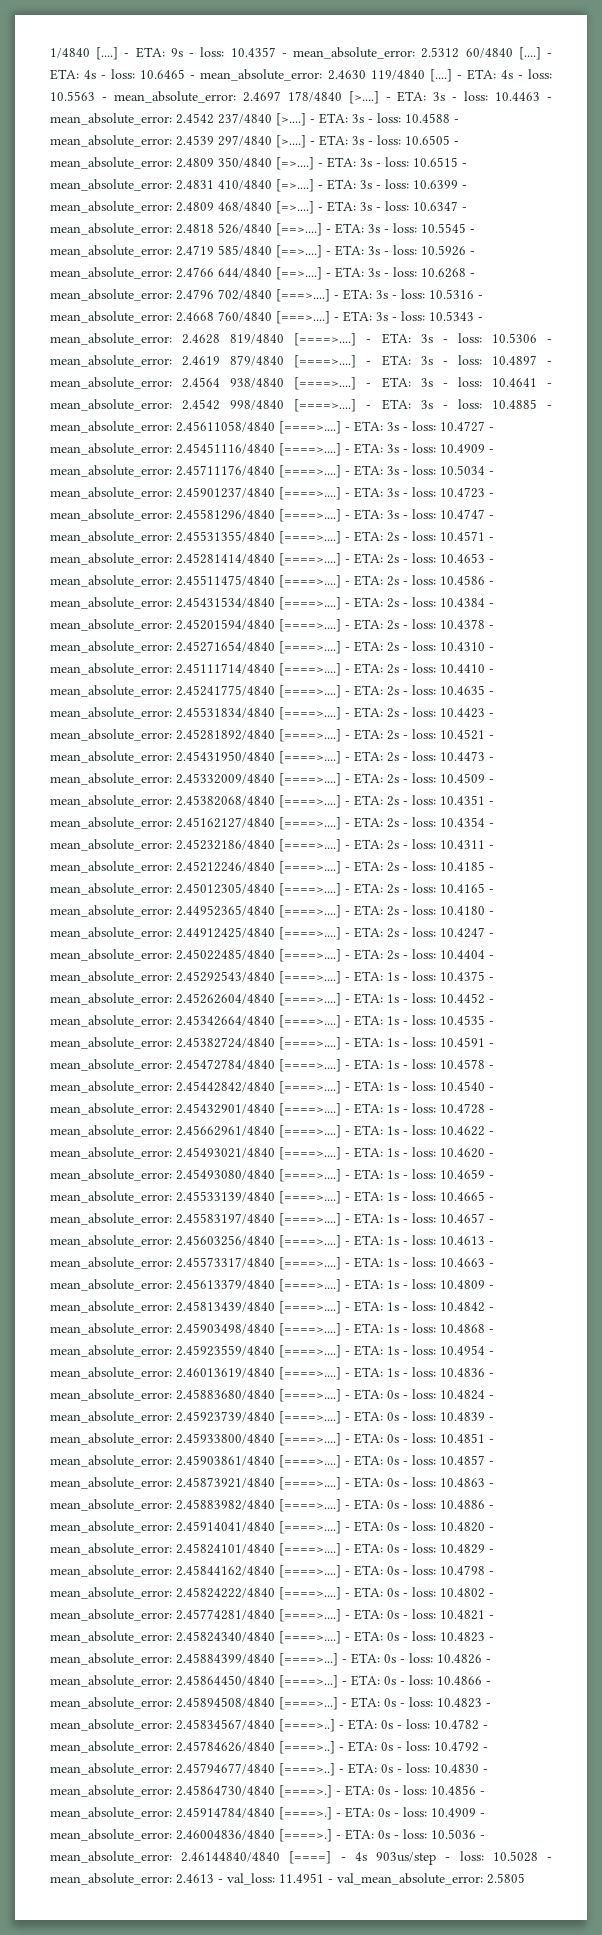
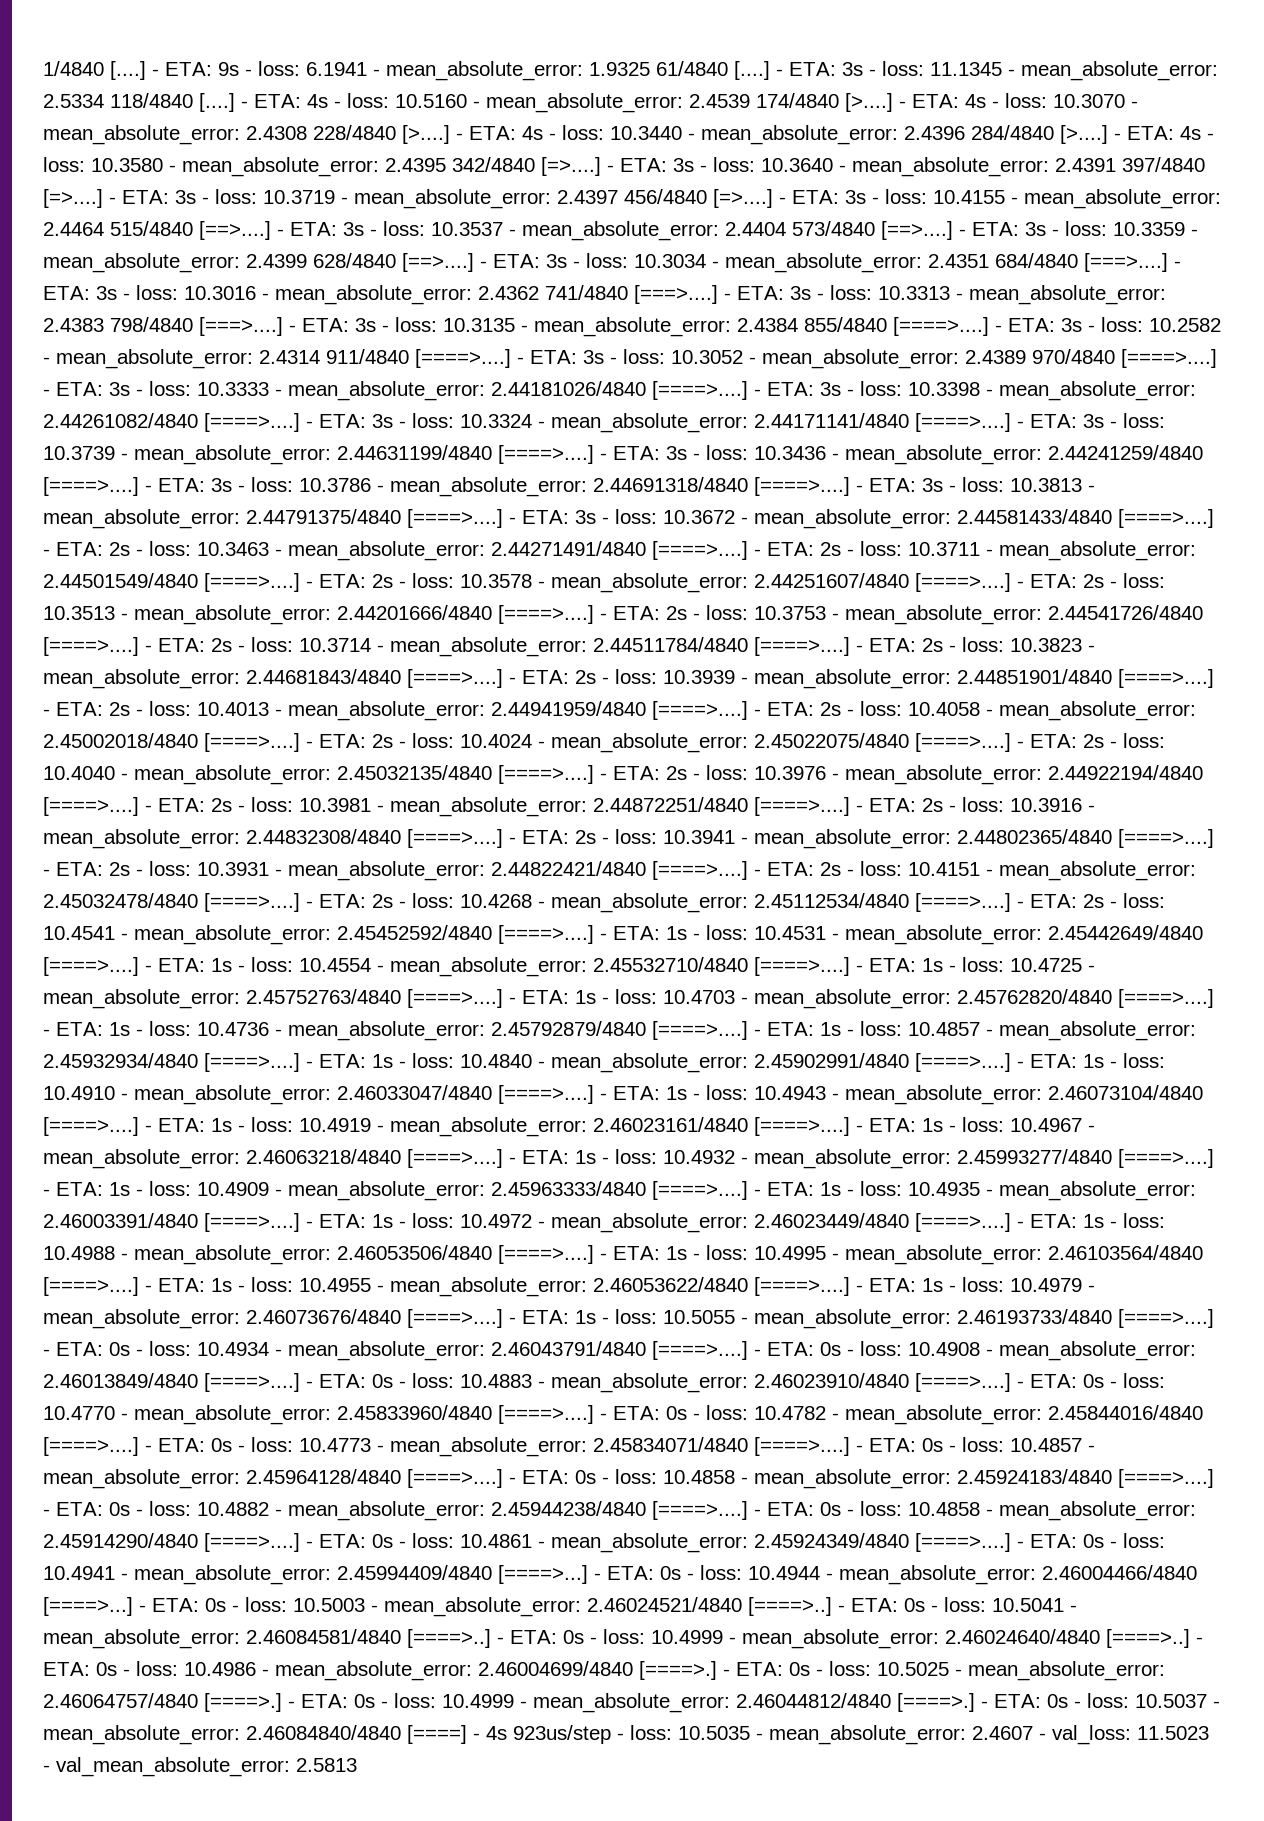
- - ETA: 9s - loss: 10.4357 - mean_absolute_error: 2.5312 60/4840 [....] - ETA: 4s - loss: 10.6465 - mean_absolute_error: 2.4630 119/4840 [....] - ETA: 4s - loss: 10.5563 - mean_absolute_error: 2.4697 178/4840 [>....] - ETA: 3s - loss: 10.4463 - mean_absolute_error: 2.4542 237/4840 [>....] - ETA: 3s - loss: 10.4588 - mean_absolute_error: 2.4539 297/4840 [>....] - ETA: 3s - loss: 10.6505 - mean_absolute_error: 2.4809 350/4840 [=>....] - ETA: 3s - loss: 10.6515 - mean_absolute_error: 2.4831 410/4840 [=>....] - ETA: 3s - loss: 10.6399 - mean_absolute_error: 2.4809 468/4840 [=>....] - ETA: 3s - loss: 10.6347 - mean_absolute_error: 2.4818 526/4840 [==>....] - ETA: 3s - loss: 10.5545 - mean_absolute_error: 2.4719 585/4840 [==>....] - ETA: 3s - loss: 10.5926 - mean_absolute_error: 2.4766 644/4840 [==>....] - ETA: 3s - loss: 10.6268 - mean_absolute_error: 2.4796 702/4840 [===>....] - ETA: 3s - loss: 10.5316 - mean_absolute_error: 2.4668 760/4840 [===>....] - ETA: 3s - loss: 10.5343 - mean_absolute_error: 2.4628 819/4840 [====>....] - ETA: 3s - loss: 10.5306 - mean_absolute_error: 2.4619 879/4840 [====>....] - ETA: 3s - loss: 10.4897 - mean_absolute_error: 2.4564 938/4840 [====>....] - ETA: 3s - loss: 10.4641 - mean_absolute_error: 2.4542 998/4840 [====>....] - ETA: 3s - loss: 10.4885 - mean_absolute_error: 2.45611058/4840 [====>....] - ETA: 3s - loss: 10.4727 - mean_absolute_error: 2.45451116/4840 [====>....] - ETA: 3s - loss: 10.4909 - mean_absolute_error: 2.45711176/4840 [====>....] - ETA: 3s - loss: 10.5034 - mean_absolute_error: 2.45901237/4840 [====>....] - ETA: 3s - loss: 10.4723 - mean_absolute_error: 2.45581296/4840 [====>....] - ETA: 3s - loss: 10.4747 - mean_absolute_error: 2.45531355/4840 [====>....] - ETA: 2s - loss: 10.4571 - mean_absolute_error: 2.45281414/4840 [====>....] - ETA: 2s - loss: 10.4653 - mean_absolute_error: 2.45511475/4840 [====>....] - ETA: 2s - loss: 10.4586 - mean_absolute_error: 2.45431534/4840 [====>....] - ETA: 2s - loss: 10.4384 - mean_absolute_error: 2.45201594/4840 [====>....] - ETA: 2s - loss: 10.4378 - mean_absolute_error: 2.45271654/4840 [====>....] - ETA: 2s - loss: 10.4310 - mean_absolute_error: 2.45111714/4840 [====>....] - ETA: 2s - loss: 10.4410 - mean_absolute_error: 2.45241775/4840 [====>....] - ETA: 2s - loss: 10.4635 - mean_absolute_error: 2.45531834/4840 [====>....] - ETA: 2s - loss: 10.4423 - mean_absolute_error: 2.45281892/4840 [====>....] - ETA: 2s - loss: 10.4521 - mean_absolute_error: 2.45431950/4840 [====>....] - ETA: 2s - loss: 10.4473 - mean_absolute_error: 2.45332009/4840 [====>....] - ETA: 2s - loss: 10.4509 - mean_absolute_error: 2.45382068/4840 [====>....] - ETA: 2s - loss: 10.4351 - mean_absolute_error: 2.45162127/4840 [====>....] - ETA: 2s - loss: 10.4354 - mean_absolute_error: 2.45232186/4840 [====>....] - ETA: 2s - loss: 10.4311 - mean_absolute_error: 2.45212246/4840 [====>....] - ETA: 2s - loss: 10.4185 - mean_absolute_error: 2.45012305/4840 [====>....] - ETA: 2s - loss: 10.4165 - mean_absolute_error: 2.44952365/4840 [====>....] - ETA: 2s - loss: 10.4180 - mean_absolute_error: 2.44912425/4840 [====>....] - ETA: 2s - loss: 10.4247 - mean_absolute_error: 2.45022485/4840 [====>....] - ETA: 2s - loss: 10.4404 - mean_absolute_error: 2.45292543/4840 [====>....] - ETA: 1s - loss: 10.4375 - mean_absolute_error: 2.45262604/4840 [====>....] - ETA: 1s - loss: 10.4452 - mean_absolute_error: 2.45342664/4840 [====>....] - ETA: 1s - loss: 10.4535 - mean_absolute_error: 2.45382724/4840 [====>....] - ETA: 1s - loss: 10.4591 - mean_absolute_error: 2.45472784/4840 [====>....] - ETA: 1s - loss: 10.4578 - mean_absolute_error: 2.45442842/4840 [====>....] - ETA: 1s - loss: 10.4540 - mean_absolute_error: 2.45432901/4840 [====>....] - ETA: 1s - loss: 10.4728 - mean_absolute_error: 2.45662961/4840 [====>....] - ETA: 1s - loss: 10.4622 - mean_absolute_error: 2.45493021/4840 [====>....] - ETA: 1s - loss: 10.4620 - mean_absolute_error: 2.45493080/4840 [====>....] - ETA: 1s - loss: 10.4659 - mean_absolute_error: 2.45533139/4840 [====>....] - ETA: 1s - loss: 10.4665 - mean_absolute_error: 2.45583197/4840 [====>....] - ETA: 1s - loss: 10.4657 - mean_absolute_error: 2.45603256/4840 [====>....] - ETA: 1s - loss: 10.4613 - mean_absolute_error: 2.45573317/4840 [====>....] - ETA: 1s - loss: 10.4663 - mean_absolute_error: 2.45613379/4840 [====>....] - ETA: 1s - loss: 10.4809 - mean_absolute_error: 2.45813439/4840 [====>....] - ETA: 1s - loss: 10.4842 - mean_absolute_error: 2.45903498/4840 [====>....] - ETA: 1s - loss: 10.4868 - mean_absolute_error: 2.45923559/4840 [====>....] - ETA: 1s - loss: 10.4954 - mean_absolute_error: 2.46013619/4840 [====>....] - ETA: 1s - loss: 10.4836 - mean_absolute_error: 2.45883680/4840 [====>....] - ETA: 0s - loss: 10.4824 - mean_absolute_error: 2.45923739/4840 [====>....] - ETA: 0s - loss: 10.4839 - mean_absolute_error: 2.45933800/4840 [====>....] - ETA: 0s - loss: 10.4851 - mean_absolute_error: 2.45903861/4840 [====>....]
+ - ETA: 9s - loss: 6.1941 - mean_absolute_error: 1.9325 61/4840 [....] - ETA: 3s - loss: 11.1345 - mean_absolute_error: 2.5334 118/4840 [....] - ETA: 4s - loss: 10.5160 - mean_absolute_error: 2.4539 174/4840 [>....] - ETA: 4s - loss: 10.3070 - mean_absolute_error: 2.4308 228/4840 [>....] - ETA: 4s - loss: 10.3440 - mean_absolute_error: 2.4396 284/4840 [>....] - ETA: 4s - loss: 10.3580 - mean_absolute_error: 2.4395 342/4840 [=>....] - ETA: 3s - loss: 10.3640 - mean_absolute_error: 2.4391 397/4840 [=>....] - ETA: 3s - loss: 10.3719 - mean_absolute_error: 2.4397 456/4840 [=>....] - ETA: 3s - loss: 10.4155 - mean_absolute_error: 2.4464 515/4840 [==>....] - ETA: 3s - loss: 10.3537 - mean_absolute_error: 2.4404 573/4840 [==>....] - ETA: 3s - loss: 10.3359 - mean_absolute_error: 2.4399 628/4840 [==>....] - ETA: 3s - loss: 10.3034 - mean_absolute_error: 2.4351 684/4840 [===>....] - ETA: 3s - loss: 10.3016 - mean_absolute_error: 2.4362 741/4840 [===>....] - ETA: 3s - loss: 10.3313 - mean_absolute_error: 2.4383 798/4840 [===>....] - ETA: 3s - loss: 10.3135 - mean_absolute_error: 2.4384 855/4840 [====>....] - ETA: 3s - loss: 10.2582 - mean_absolute_error: 2.4314 911/4840 [====>....] - ETA: 3s - loss: 10.3052 - mean_absolute_error: 2.4389 970/4840 [====>....] - ETA: 3s - loss: 10.3333 - mean_absolute_error: 2.44181026/4840 [====>....] - ETA: 3s - loss: 10.3398 - mean_absolute_error: 2.44261082/4840 [====>....] - ETA: 3s - loss: 10.3324 - mean_absolute_error: 2.44171141/4840 [====>....] - ETA: 3s - loss: 10.3739 - mean_absolute_error: 2.44631199/4840 [====>....] - ETA: 3s - loss: 10.3436 - mean_absolute_error: 2.44241259/4840 [====>....] - ETA: 3s - loss: 10.3786 - mean_absolute_error: 2.44691318/4840 [====>....] - ETA: 3s - loss: 10.3813 - mean_absolute_error: 2.44791375/4840 [====>....] - ETA: 3s - loss: 10.3672 - mean_absolute_error: 2.44581433/4840 [====>....] - ETA: 2s - loss: 10.3463 - mean_absolute_error: 2.44271491/4840 [====>....] - ETA: 2s - loss: 10.3711 - mean_absolute_error: 2.44501549/4840 [====>....] - ETA: 2s - loss: 10.3578 - mean_absolute_error: 2.44251607/4840 [====>....] - ETA: 2s - loss: 10.3513 - mean_absolute_error: 2.44201666/4840 [====>....] - ETA: 2s - loss: 10.3753 - mean_absolute_error: 2.44541726/4840 [====>....] - ETA: 2s - loss: 10.3714 - mean_absolute_error: 2.44511784/4840 [====>....] - ETA: 2s - loss: 10.3823 - mean_absolute_error: 2.44681843/4840 [====>....] - ETA: 2s - loss: 10.3939 - mean_absolute_error: 2.44851901/4840 [====>....] - ETA: 2s - loss: 10.4013 - mean_absolute_error: 2.44941959/4840 [====>....] - ETA: 2s - loss: 10.4058 - mean_absolute_error: 2.45002018/4840 [====>....] - ETA: 2s - loss: 10.4024 - mean_absolute_error: 2.45022075/4840 [====>....] - ETA: 2s - loss: 10.4040 - mean_absolute_error: 2.45032135/4840 [====>....] - ETA: 2s - loss: 10.3976 - mean_absolute_error: 2.44922194/4840 [====>....] - ETA: 2s - loss: 10.3981 - mean_absolute_error: 2.44872251/4840 [====>....] - ETA: 2s - loss: 10.3916 - mean_absolute_error: 2.44832308/4840 [====>....] - ETA: 2s - loss: 10.3941 - mean_absolute_error: 2.44802365/4840 [====>....] - ETA: 2s - loss: 10.3931 - mean_absolute_error: 2.44822421/4840 [====>....] - ETA: 2s - loss: 10.4151 - mean_absolute_error: 2.45032478/4840 [====>....] - ETA: 2s - loss: 10.4268 - mean_absolute_error: 2.45112534/4840 [====>....] - ETA: 2s - loss: 10.4541 - mean_absolute_error: 2.45452592/4840 [====>....] - ETA: 1s - loss: 10.4531 - mean_absolute_error: 2.45442649/4840 [====>....] - ETA: 1s - loss: 10.4554 - mean_absolute_error: 2.45532710/4840 [====>....] - ETA: 1s - loss: 10.4725 - mean_absolute_error: 2.45752763/4840 [====>....] - ETA: 1s - loss: 10.4703 - mean_absolute_error: 2.45762820/4840 [====>....] - ETA: 1s - loss: 10.4736 - mean_absolute_error: 2.45792879/4840 [====>....] - ETA: 1s - loss: 10.4857 - mean_absolute_error: 2.45932934/4840 [====>....] - ETA: 1s - loss: 10.4840 - mean_absolute_error: 2.45902991/4840 [====>....] - ETA: 1s - loss: 10.4910 - mean_absolute_error: 2.46033047/4840 [====>....] - ETA: 1s - loss: 10.4943 - mean_absolute_error: 2.46073104/4840 [====>....] - ETA: 1s - loss: 10.4919 - mean_absolute_error: 2.46023161/4840 [====>....] - ETA: 1s - loss: 10.4967 - mean_absolute_error: 2.46063218/4840 [====>....] - ETA: 1s - loss: 10.4932 - mean_absolute_error: 2.45993277/4840 [====>....] - ETA: 1s - loss: 10.4909 - mean_absolute_error: 2.45963333/4840 [====>....] - ETA: 1s - loss: 10.4935 - mean_absolute_error: 2.46003391/4840 [====>....] - ETA: 1s - loss: 10.4972 - mean_absolute_error: 2.46023449/4840 [====>....] - ETA: 1s - loss: 10.4988 - mean_absolute_error: 2.46053506/4840 [====>....] - ETA: 1s - loss: 10.4995 - mean_absolute_error: 2.46103564/4840 [====>....] - ETA: 1s - loss: 10.4955 - mean_absolute_error: 2.46053622/4840 [====>....] - ETA: 1s - loss: 10.4979 - mean_absolute_error: 2.46073676/4840 [====>....] - ETA: 1s - loss: 10.5055 - mean_absolute_error: 2.46193733/4840 [====>....] - ETA: 0s - loss: 10.4934 - mean_absolute_error: 2.46043791/4840 [====>....] - ETA: 0s - loss: 10.4908 - mean_absolute_error: 2.46013849/4840 [====>....] - ETA: 0s - loss: 10.4883 - mean_absolute_error: 2.46023910/4840 [====>....] - ETA: 0s - loss: 10.4770 - mean_absolute_error: 2.45833960/4840 [====>....] - ETA: 0s - loss: 10.4782 - mean_absolute_error: 2.45844016/4840 [====>....] - ETA: 0s - loss: 10.4773 - mean_absolute_error: 2.45834071/4840 [====>....]
- - ETA: 0s - loss: 10.4857 - mean_absolute_error: 2.45873921/4840 [====>....] - ETA: 0s - loss: 10.4863 - mean_absolute_error: 2.45883982/4840 [====>....] - ETA: 0s - loss: 10.4886 - mean_absolute_error: 2.45914041/4840 [====>....] - ETA: 0s - loss: 10.4820 - mean_absolute_error: 2.45824101/4840 [====>....] - ETA: 0s - loss: 10.4829 - mean_absolute_error: 2.45844162/4840 [====>....] - ETA: 0s - loss: 10.4798 - mean_absolute_error: 2.45824222/4840 [====>....] - ETA: 0s - loss: 10.4802 - mean_absolute_error: 2.45774281/4840 [====>....] - ETA: 0s - loss: 10.4821 - mean_absolute_error: 2.45824340/4840 [====>....] - ETA: 0s - loss: 10.4823 - mean_absolute_error: 2.45884399/4840 [====>...] - ETA: 0s - loss: 10.4826 - mean_absolute_error: 2.45864450/4840 [====>...] - ETA: 0s - loss: 10.4866 - mean_absolute_error: 2.45894508/4840 [====>...] - ETA: 0s - loss: 10.4823 - mean_absolute_error: 2.45834567/4840 [====>..] - ETA: 0s - loss: 10.4782 - mean_absolute_error: 2.45784626/4840 [====>..] - ETA: 0s - loss: 10.4792 - mean_absolute_error: 2.45794677/4840 [====>..] - ETA: 0s - loss: 10.4830 - mean_absolute_error: 2.45864730/4840 [====>.] - ETA: 0s - loss: 10.4856 - mean_absolute_error: 2.45914784/4840 [====>.] - ETA: 0s - loss: 10.4909 - mean_absolute_error: 2.46004836/4840 [====>.] - ETA: 0s - loss: 10.5036 - mean_absolute_error: 2.46144840/4840 [====] - 4s 903us/step - loss: 10.5028 - mean_absolute_error: 2.4613 - val_loss: 11.4951 - val_mean_absolute_error: 2.5805
+ - ETA: 0s - loss: 10.4857 - mean_absolute_error: 2.45964128/4840 [====>....] - ETA: 0s - loss: 10.4858 - mean_absolute_error: 2.45924183/4840 [====>....] - ETA: 0s - loss: 10.4882 - mean_absolute_error: 2.45944238/4840 [====>....] - ETA: 0s - loss: 10.4858 - mean_absolute_error: 2.45914290/4840 [====>....] - ETA: 0s - loss: 10.4861 - mean_absolute_error: 2.45924349/4840 [====>....] - ETA: 0s - loss: 10.4941 - mean_absolute_error: 2.45994409/4840 [====>...] - ETA: 0s - loss: 10.4944 - mean_absolute_error: 2.46004466/4840 [====>...] - ETA: 0s - loss: 10.5003 - mean_absolute_error: 2.46024521/4840 [====>..] - ETA: 0s - loss: 10.5041 - mean_absolute_error: 2.46084581/4840 [====>..] - ETA: 0s - loss: 10.4999 - mean_absolute_error: 2.46024640/4840 [====>..] - ETA: 0s - loss: 10.4986 - mean_absolute_error: 2.46004699/4840 [====>.] - ETA: 0s - loss: 10.5025 - mean_absolute_error: 2.46064757/4840 [====>.] - ETA: 0s - loss: 10.4999 - mean_absolute_error: 2.46044812/4840 [====>.] - ETA: 0s - loss: 10.5037 - mean_absolute_error: 2.46084840/4840 [====] - 4s 923us/step - loss: 10.5035 - mean_absolute_error: 2.4607 - val_loss: 11.5023 - val_mean_absolute_error: 2.5813

